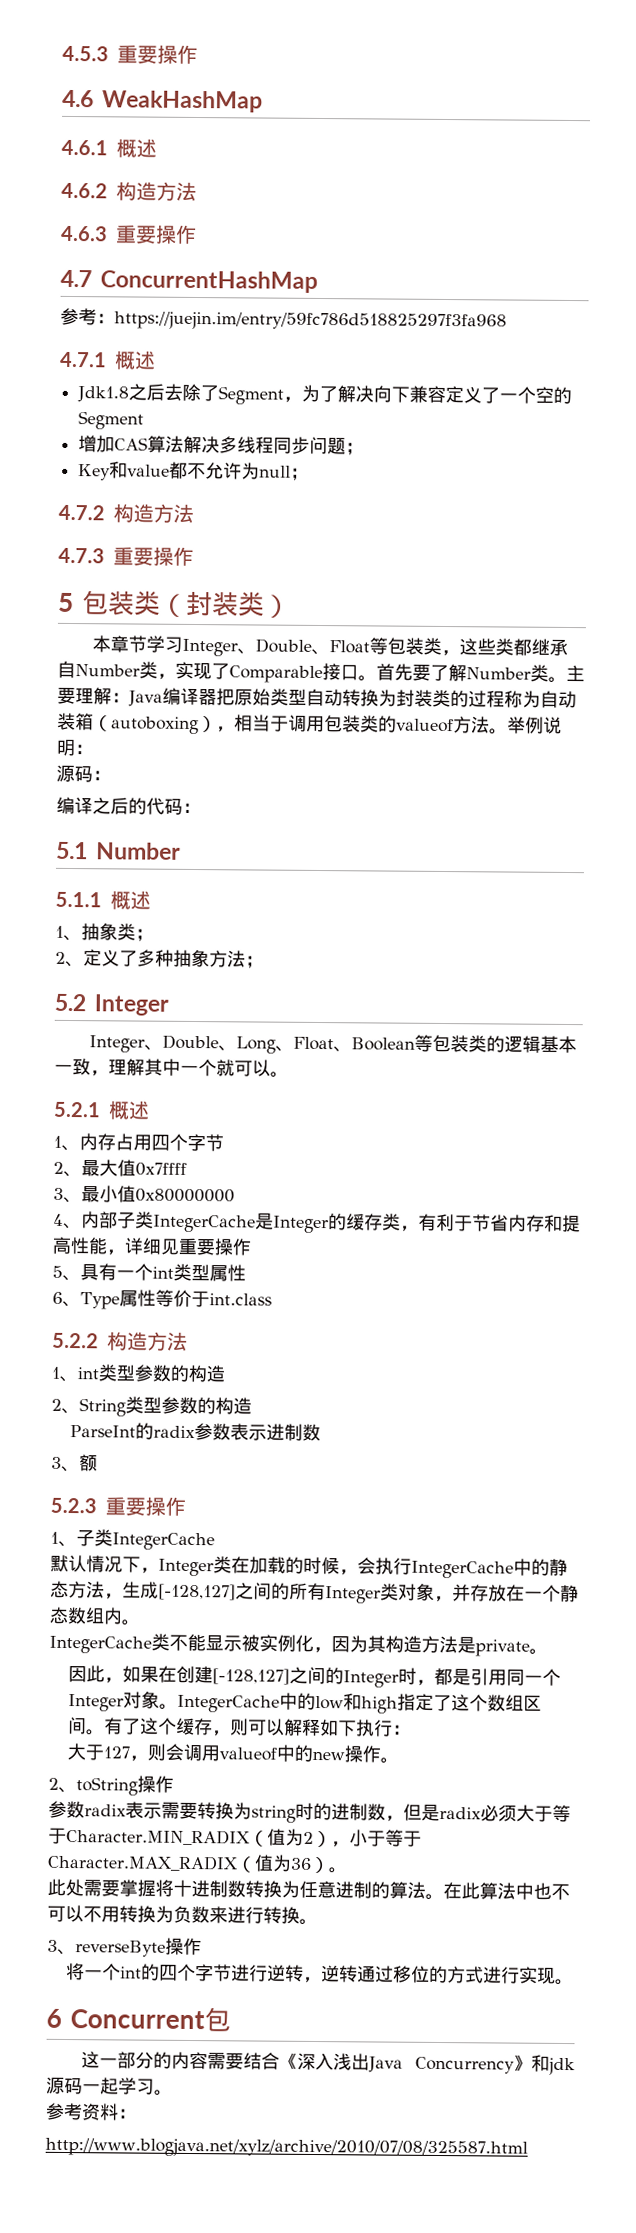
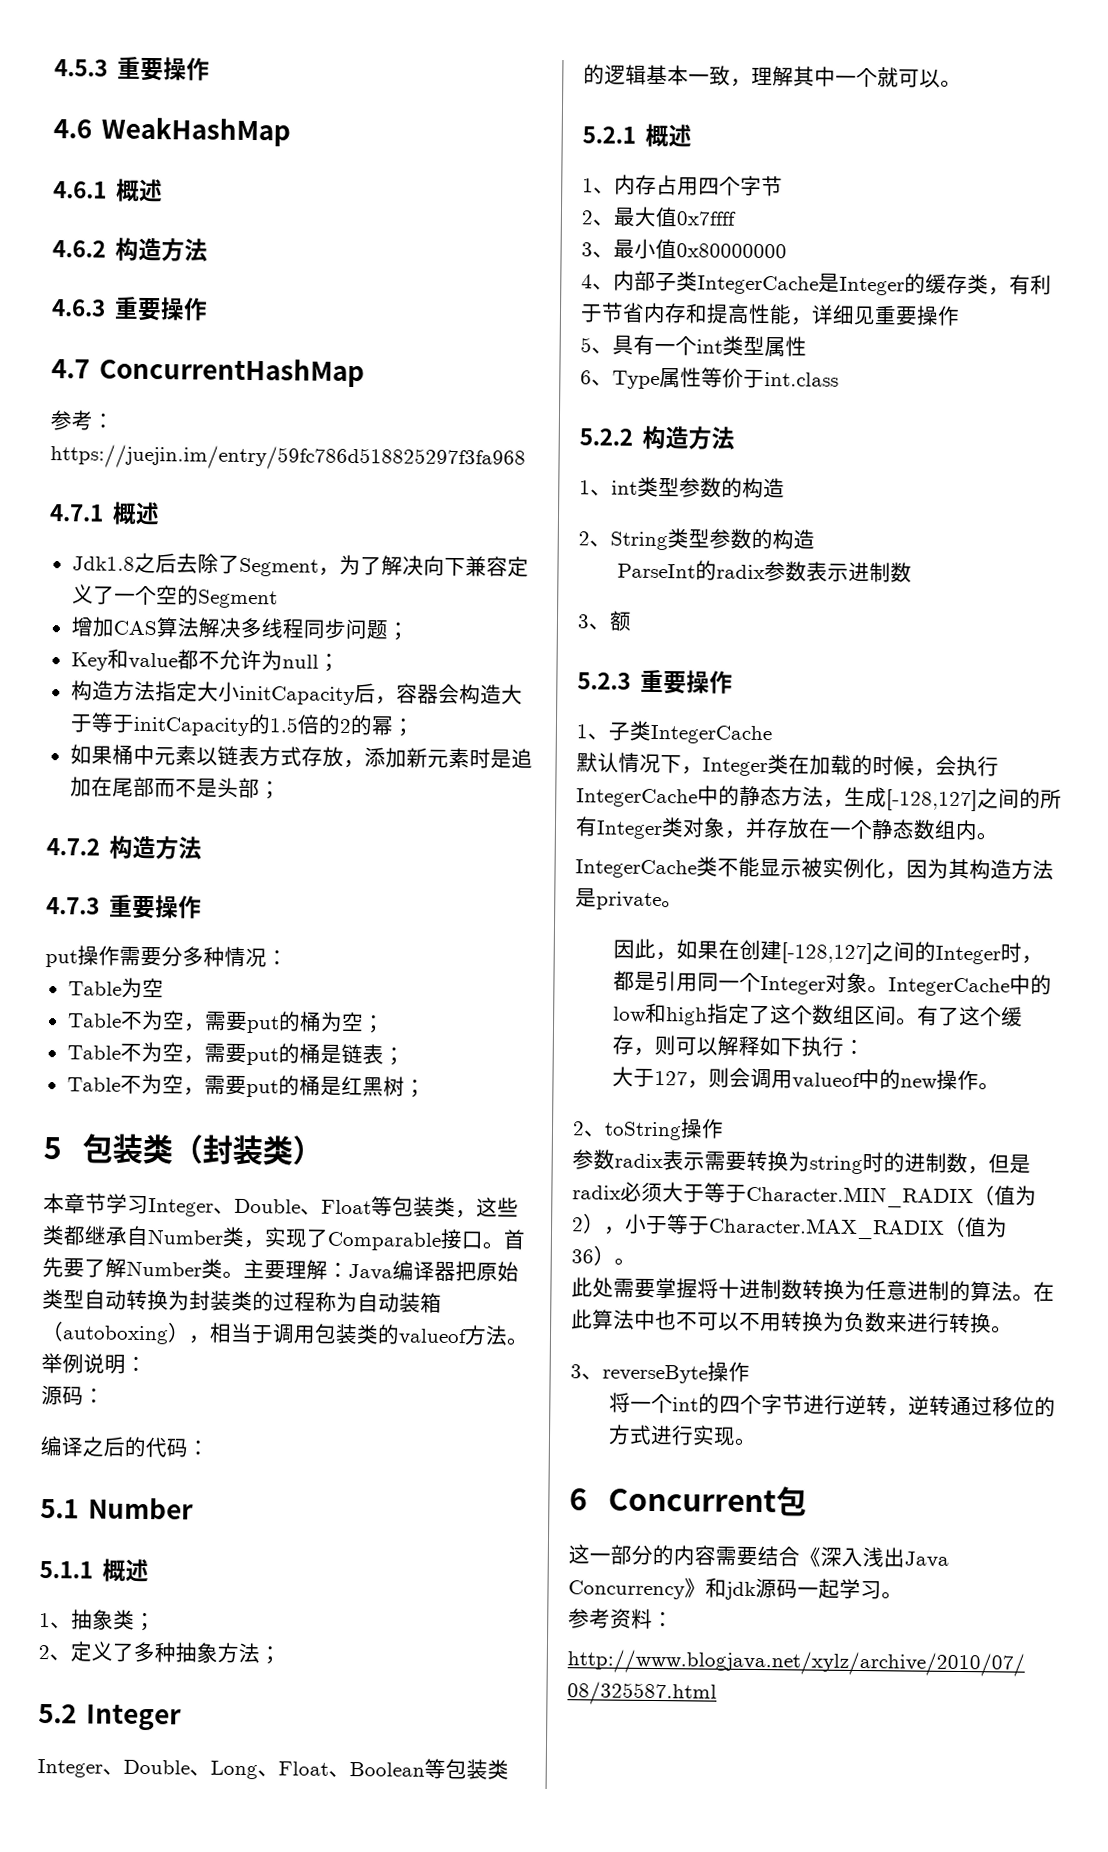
+ 构造方法指定大小initCapacity后，容器会构造大于等于initCapacity的1.5倍的2的幂；
+ 如果桶中元素以链表方式存放，添加新元素时是追加在尾部而不是头部；
+ put操作需要分多种情况：
+ Table为空
+ Table不为空，需要put的桶为空；
+ Table不为空，需要put的桶是链表；
+ Table不为空，需要put的桶是红黑树；

